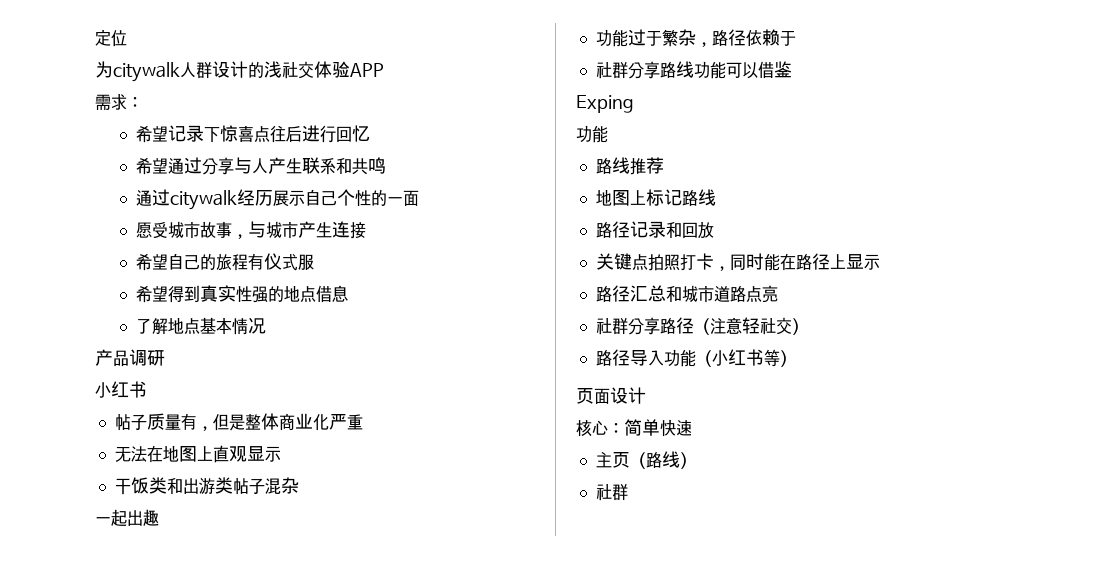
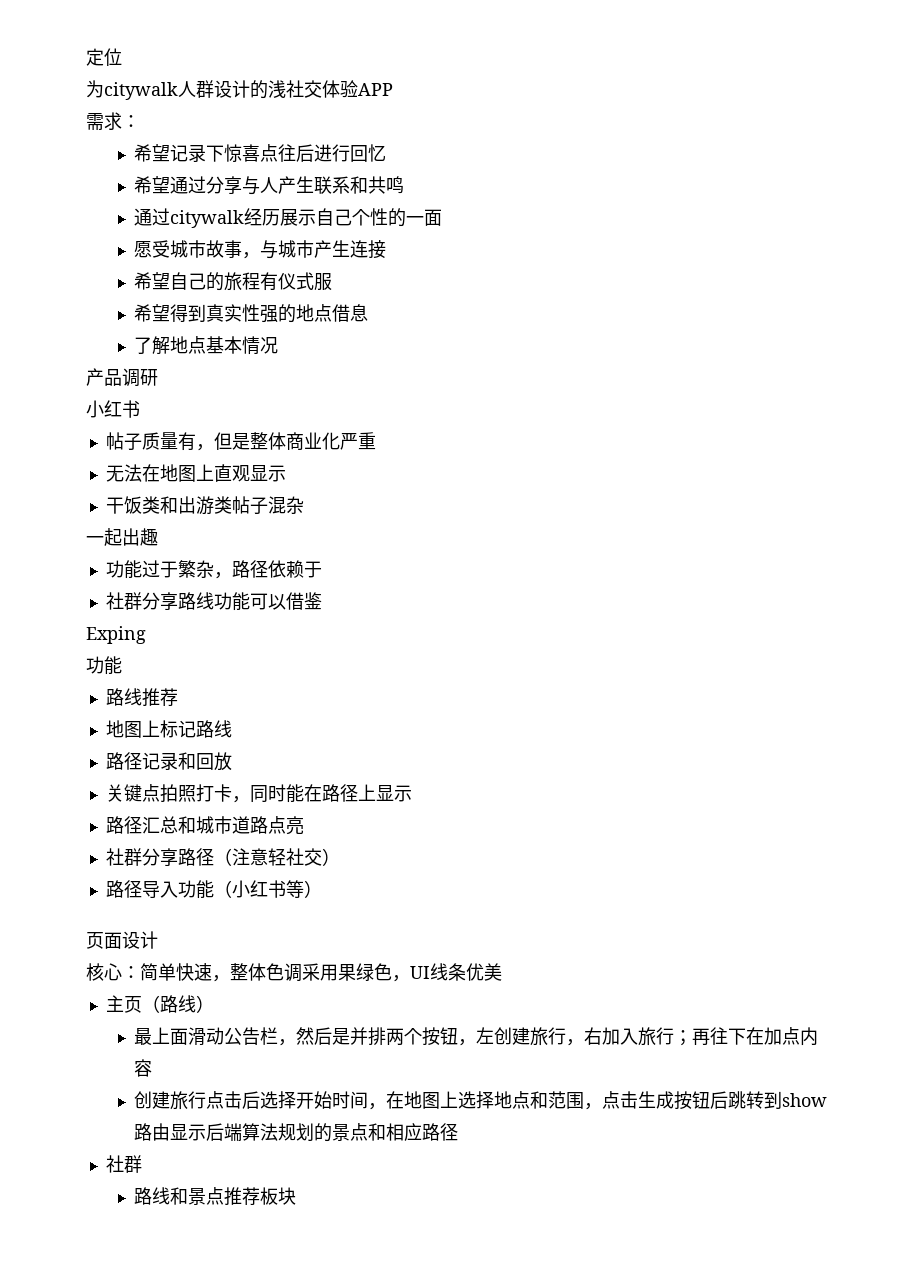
- 核心：简单快速
+ 核心：简单快速，整体色调采用果绿色，UI线条优美
  主页（路线）
+ 最上面滑动公告栏，然后是并排两个按钮，左创建旅行，右加入旅行；再往下在加点内容
+ 创建旅行点击后选择开始时间，在地图上选择地点和范围，点击生成按钮后跳转到show路由显示后端算法规划的景点和相应路径
  社群
+ 路线和景点推荐板块

